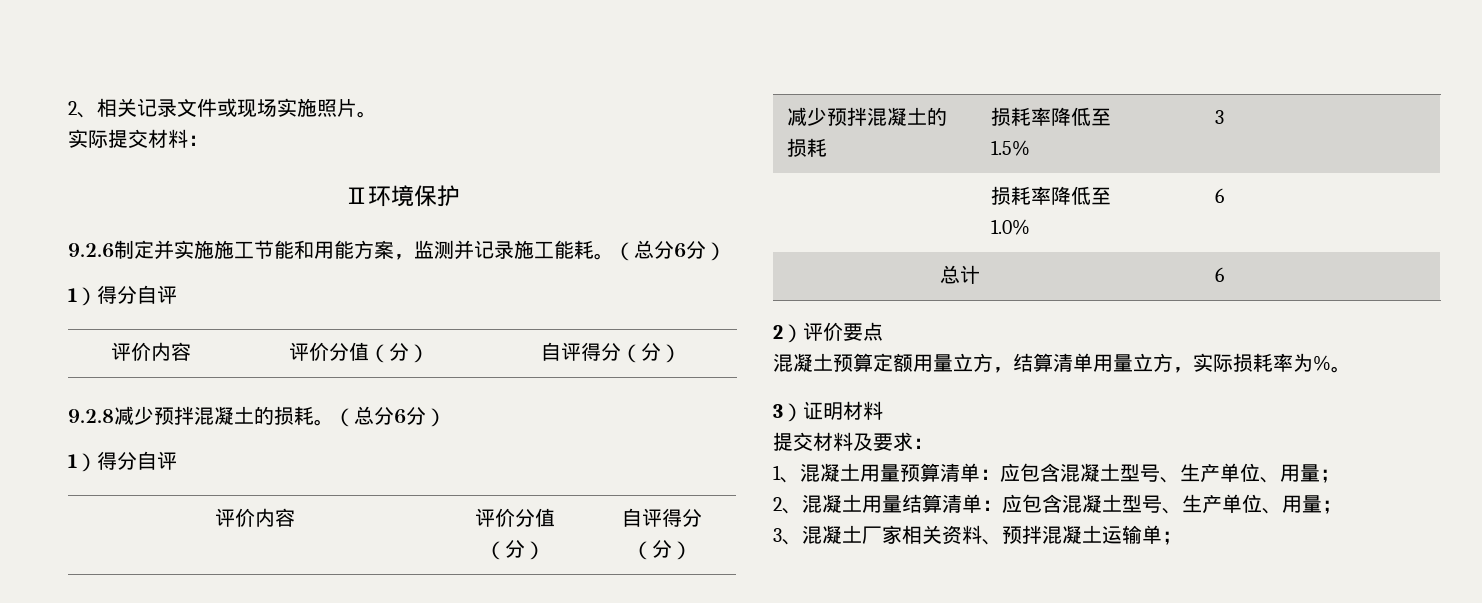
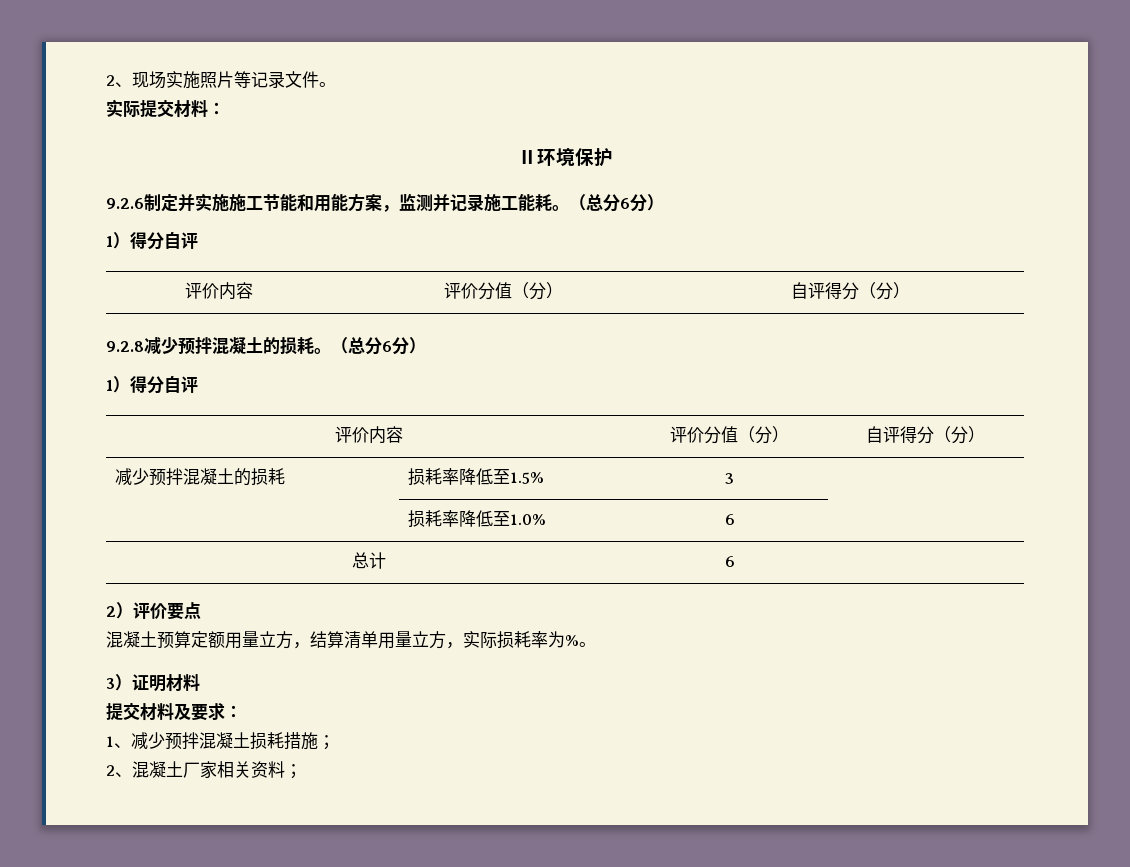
- 2、相关记录文件或现场实施照片。
+ 2、现场实施照片等记录文件。
- 1、混凝土用量预算清单：应包含混凝土型号、生产单位、用量；
- 2、混凝土用量结算清单：应包含混凝土型号、生产单位、用量；
- 3、混凝土厂家相关资料、预拌混凝土运输单；
+ 1、减少预拌混凝土损耗措施；
+ 2、混凝土厂家相关资料；

